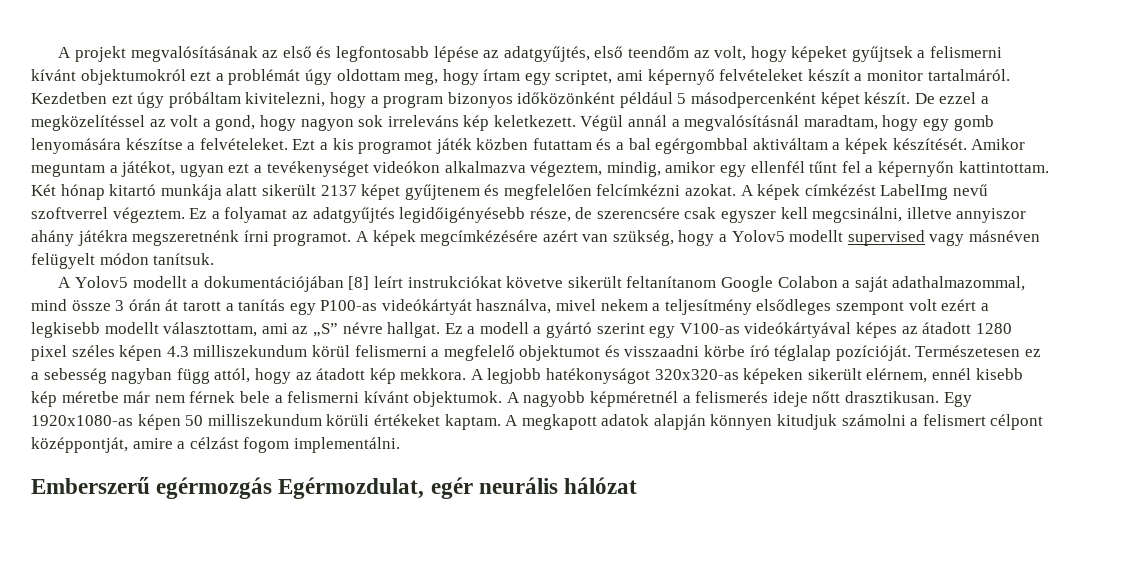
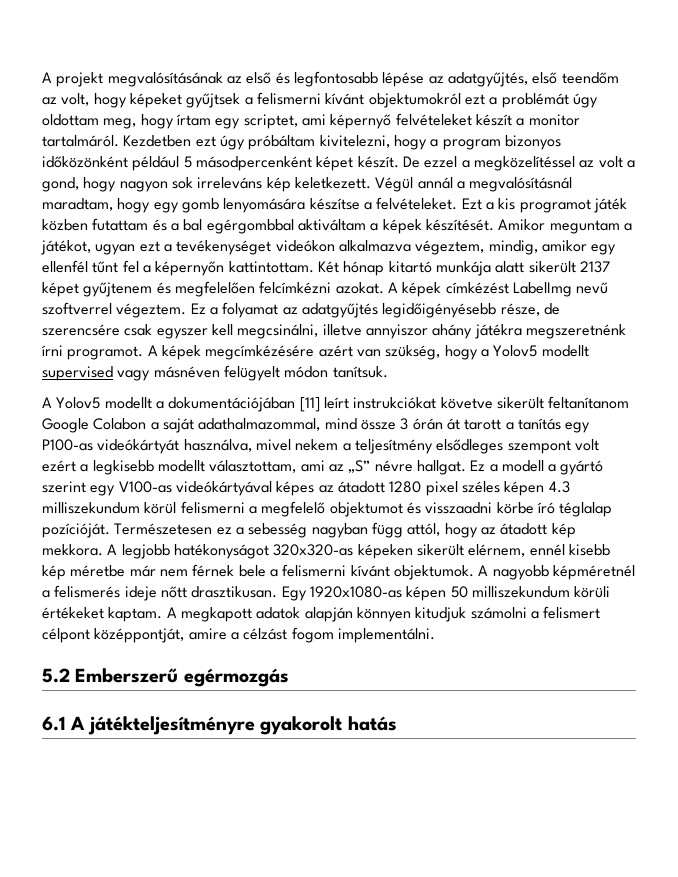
- A Yolov5 modellt a dokumentációjában [8] leírt instrukciókat követve sikerült feltanítanom Google Colabon a saját adathalmazommal, mind össze 3 órán át tarott a tanítás egy P100-as videókártyát használva, mivel nekem a teljesítmény elsődleges szempont volt ezért a legkisebb modellt választottam, ami az „S” névre hallgat.
+ A Yolov5 modellt a dokumentációjában [11] leírt instrukciókat követve sikerült feltanítanom Google Colabon a saját adathalmazommal, mind össze 3 órán át tarott a tanítás egy P100-as videókártyát használva, mivel nekem a teljesítmény elsődleges szempont volt ezért a legkisebb modellt választottam, ami az „S” névre hallgat.
- Emberszerű egérmozgás Egérmozdulat, egér neurális hálózat
+ 5.2 Emberszerű egérmozgás
+ 6.1 A játékteljesítményre gyakorolt hatás

